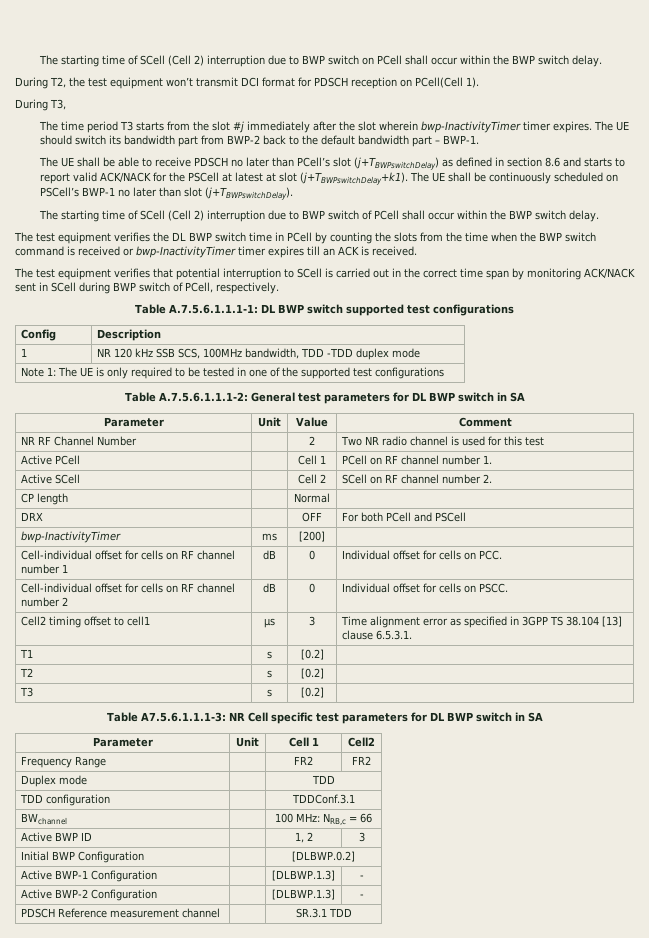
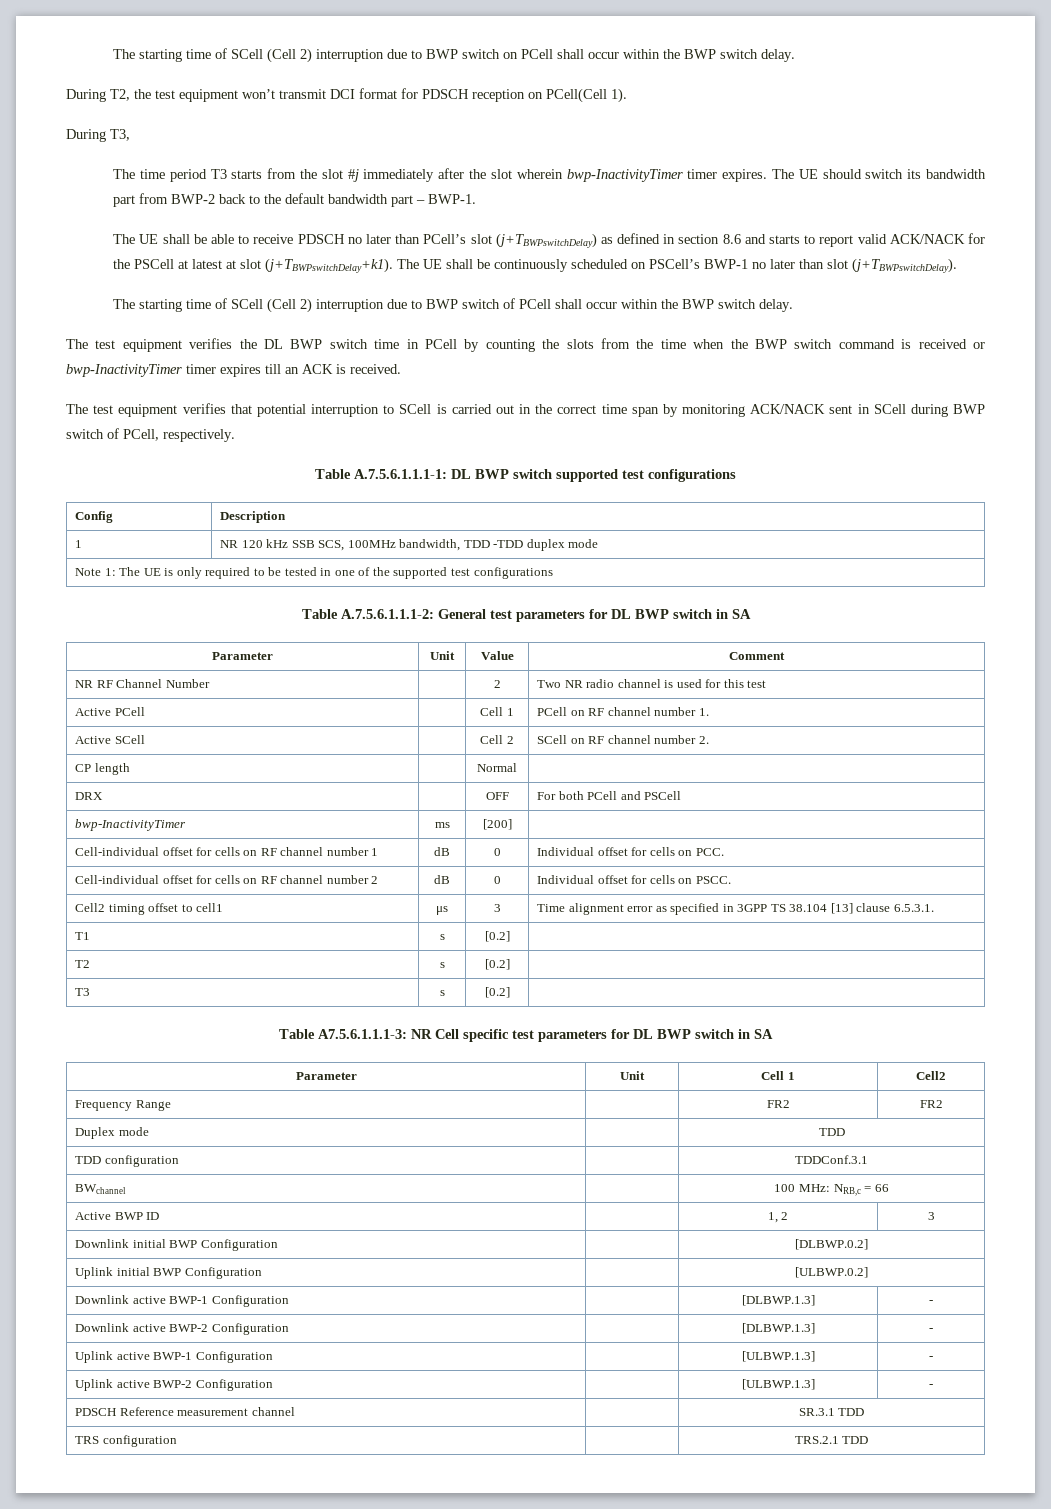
- Initial BWP Configuration | | [DLBWP.0.2]
+ Downlink initial BWP Configuration | | [DLBWP.0.2]
- Active BWP-1 Configuration | | [DLBWP.1.3] | -
+ Uplink initial BWP Configuration | | [ULBWP.0.2]
+ Downlink active BWP-1 Configuration | | [DLBWP.1.3] | -
- Active BWP-2 Configuration | | [DLBWP.1.3] | -
+ Downlink active BWP-2 Configuration | | [DLBWP.1.3] | -
+ Uplink active BWP-1 Configuration | | [ULBWP.1.3] | -
+ Uplink active BWP-2 Configuration | | [ULBWP.1.3] | -
+ TRS configuration | | TRS.2.1 TDD

